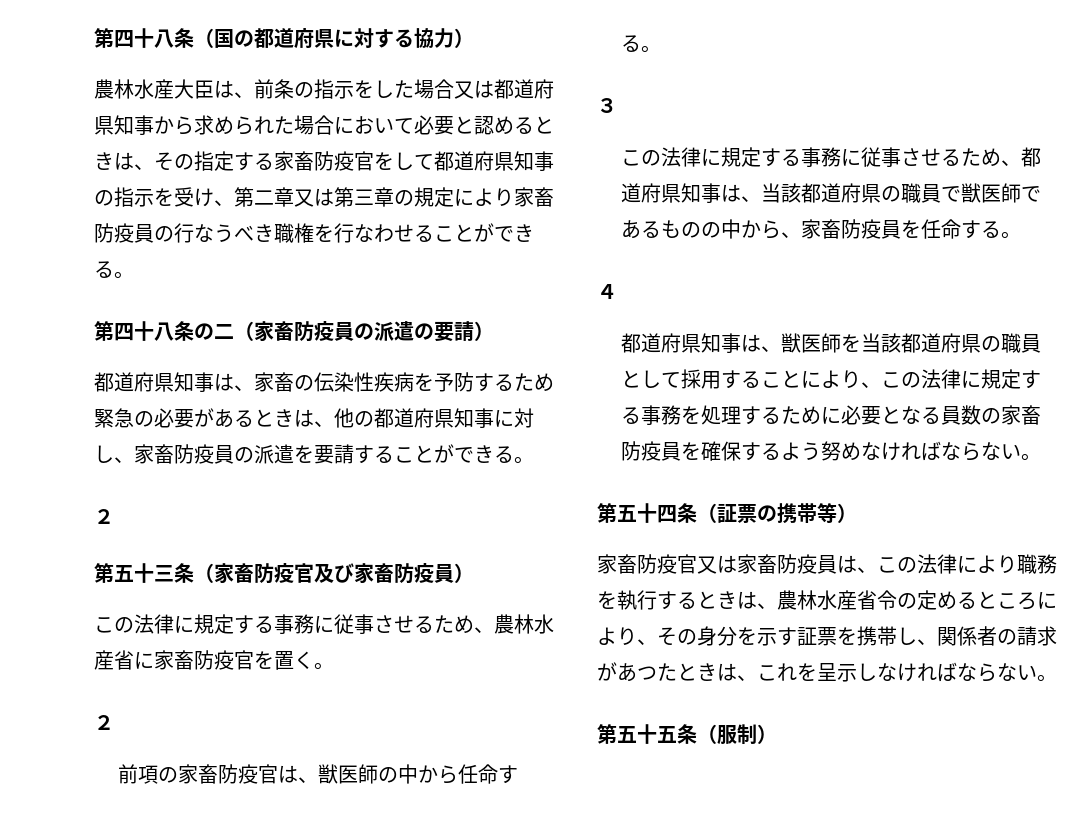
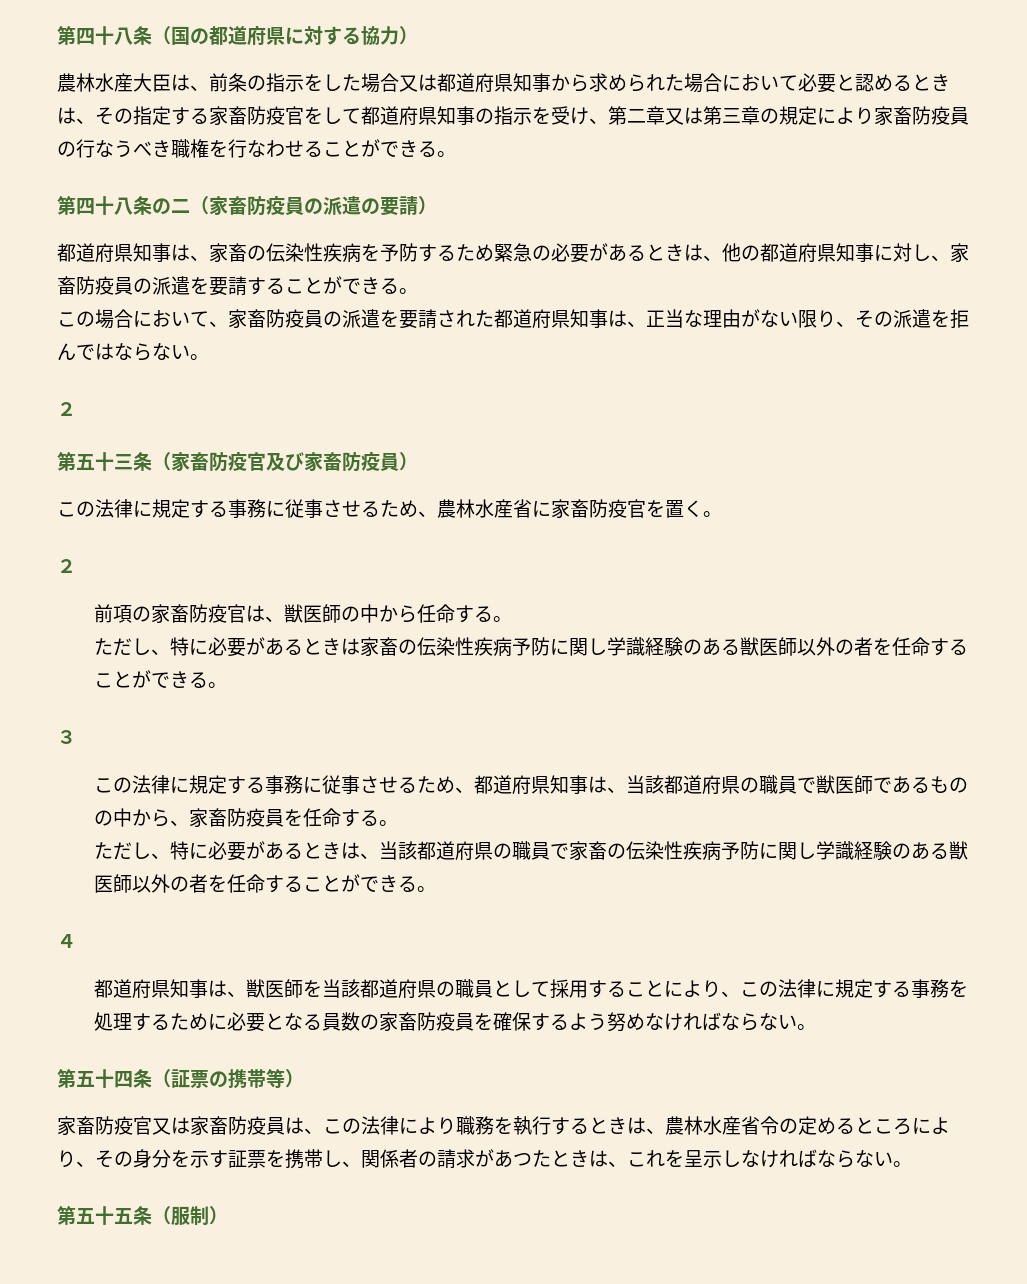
+ この場合において、家畜防疫員の派遣を要請された都道府県知事は、正当な理由がない限り、その派遣を拒んではならない。
+ ただし、特に必要があるときは家畜の伝染性疾病予防に関し学識経験のある獣医師以外の者を任命することができる。
+ ただし、特に必要があるときは、当該都道府県の職員で家畜の伝染性疾病予防に関し学識経験のある獣医師以外の者を任命することができる。

